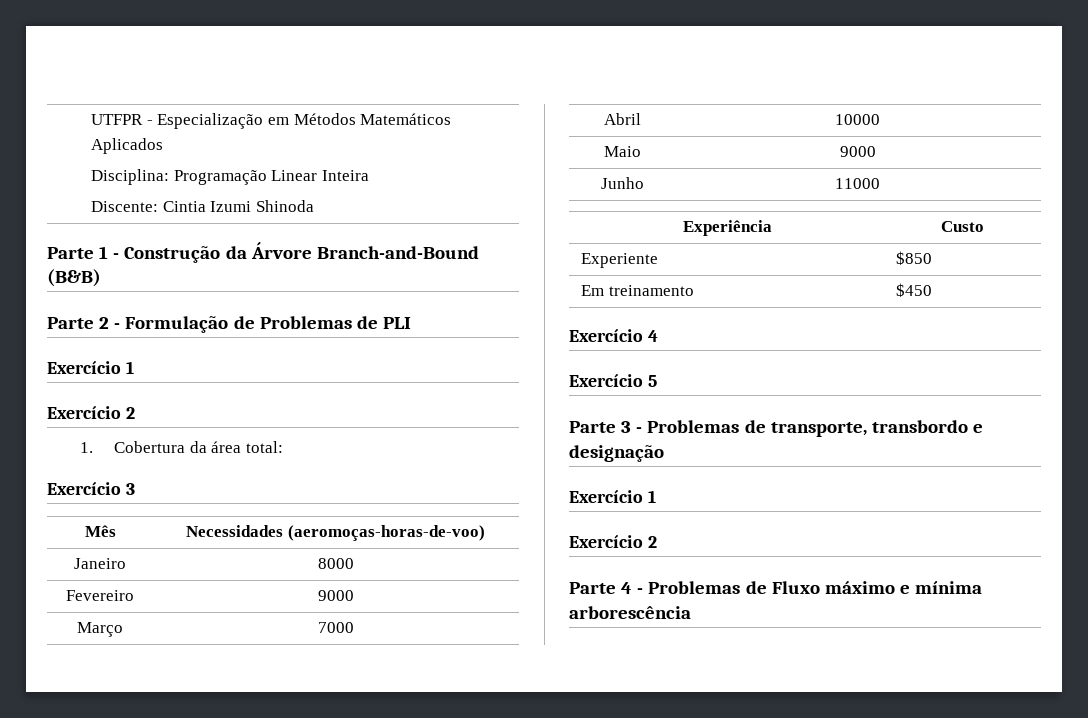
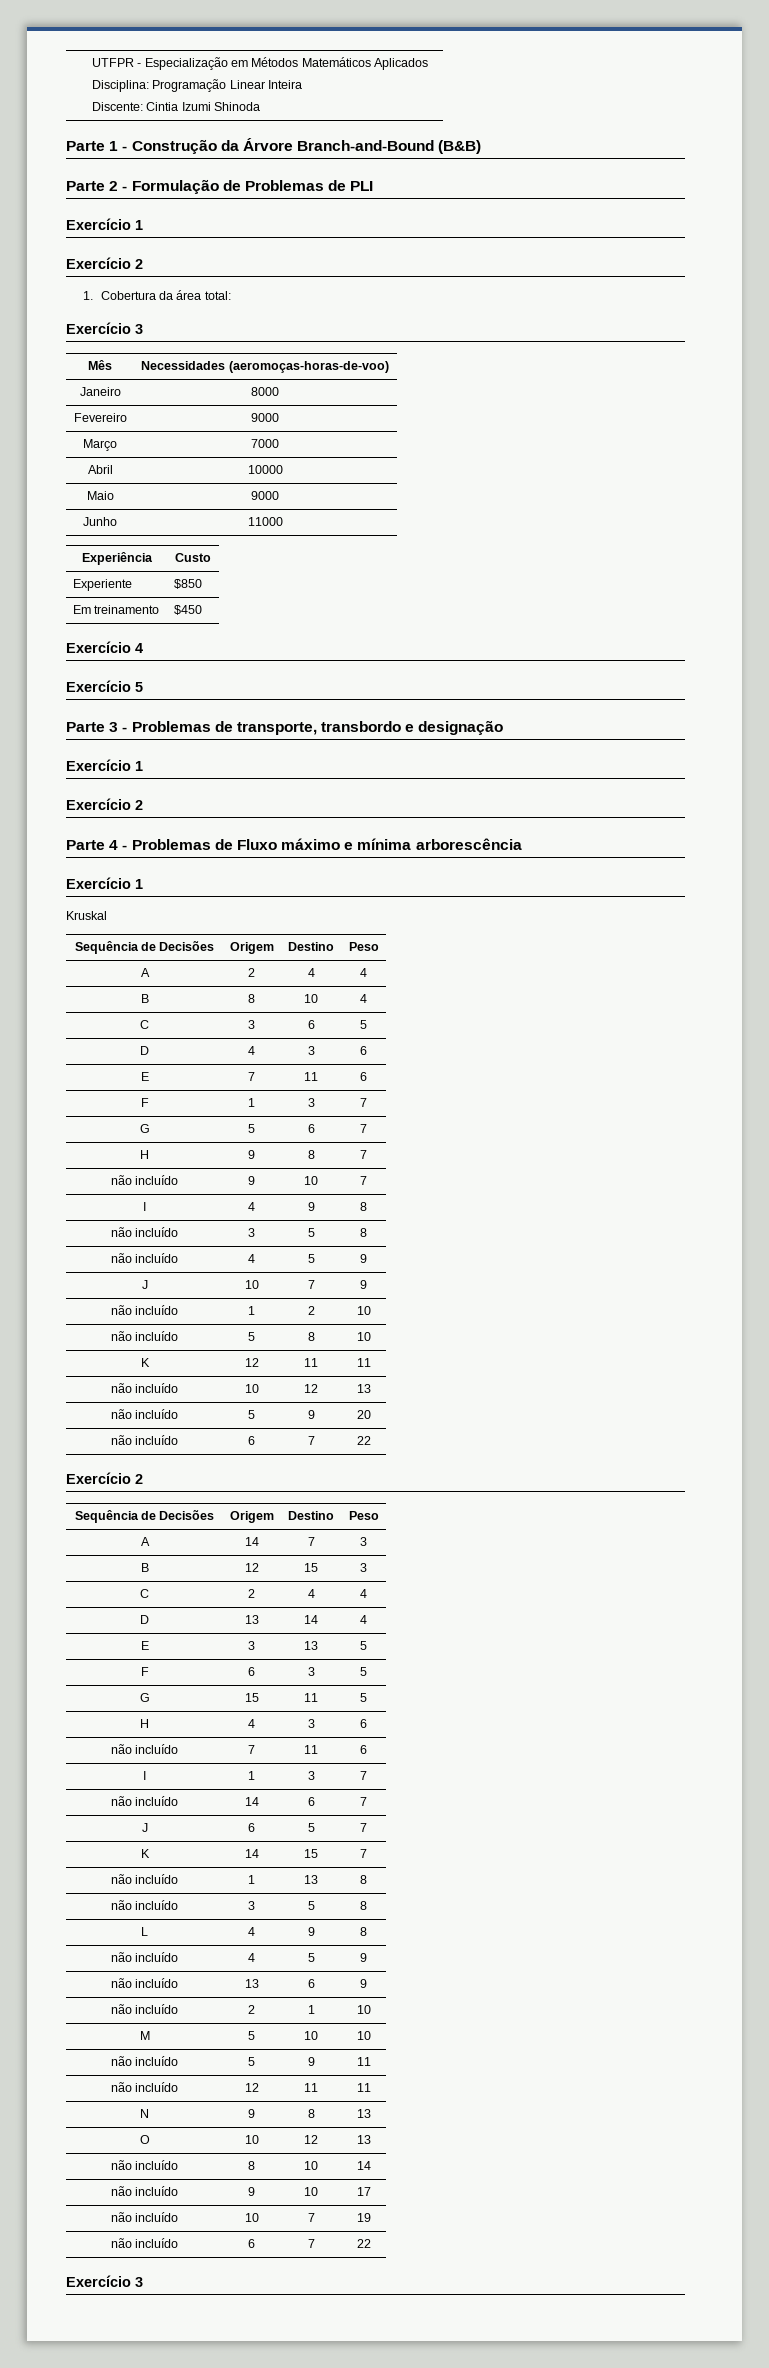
  Parte 4 - Problemas de Fluxo máximo e mínima arborescência
+ Exercício 1
+ Kruskal
+ Sequência de Decisões | Origem | Destino | Peso
+ A | 2 | 4 | 4
+ B | 8 | 10 | 4
+ C | 3 | 6 | 5
+ D | 4 | 3 | 6
+ E | 7 | 11 | 6
+ F | 1 | 3 | 7
+ G | 5 | 6 | 7
+ H | 9 | 8 | 7
+ não incluído | 9 | 10 | 7
+ I | 4 | 9 | 8
+ não incluído | 3 | 5 | 8
+ não incluído | 4 | 5 | 9
+ J | 10 | 7 | 9
+ não incluído | 1 | 2 | 10
+ não incluído | 5 | 8 | 10
+ K | 12 | 11 | 11
+ não incluído | 10 | 12 | 13
+ não incluído | 5 | 9 | 20
+ não incluído | 6 | 7 | 22
+ Exercício 2
+ Sequência de Decisões | Origem | Destino | Peso
+ A | 14 | 7 | 3
+ B | 12 | 15 | 3
+ C | 2 | 4 | 4
+ D | 13 | 14 | 4
+ E | 3 | 13 | 5
+ F | 6 | 3 | 5
+ G | 15 | 11 | 5
+ H | 4 | 3 | 6
+ não incluído | 7 | 11 | 6
+ I | 1 | 3 | 7
+ não incluído | 14 | 6 | 7
+ J | 6 | 5 | 7
+ K | 14 | 15 | 7
+ não incluído | 1 | 13 | 8
+ não incluído | 3 | 5 | 8
+ L | 4 | 9 | 8
+ não incluído | 4 | 5 | 9
+ não incluído | 13 | 6 | 9
+ não incluído | 2 | 1 | 10
+ M | 5 | 10 | 10
+ não incluído | 5 | 9 | 11
+ não incluído | 12 | 11 | 11
+ N | 9 | 8 | 13
+ O | 10 | 12 | 13
+ não incluído | 8 | 10 | 14
+ não incluído | 9 | 10 | 17
+ não incluído | 10 | 7 | 19
+ não incluído | 6 | 7 | 22
+ Exercício 3

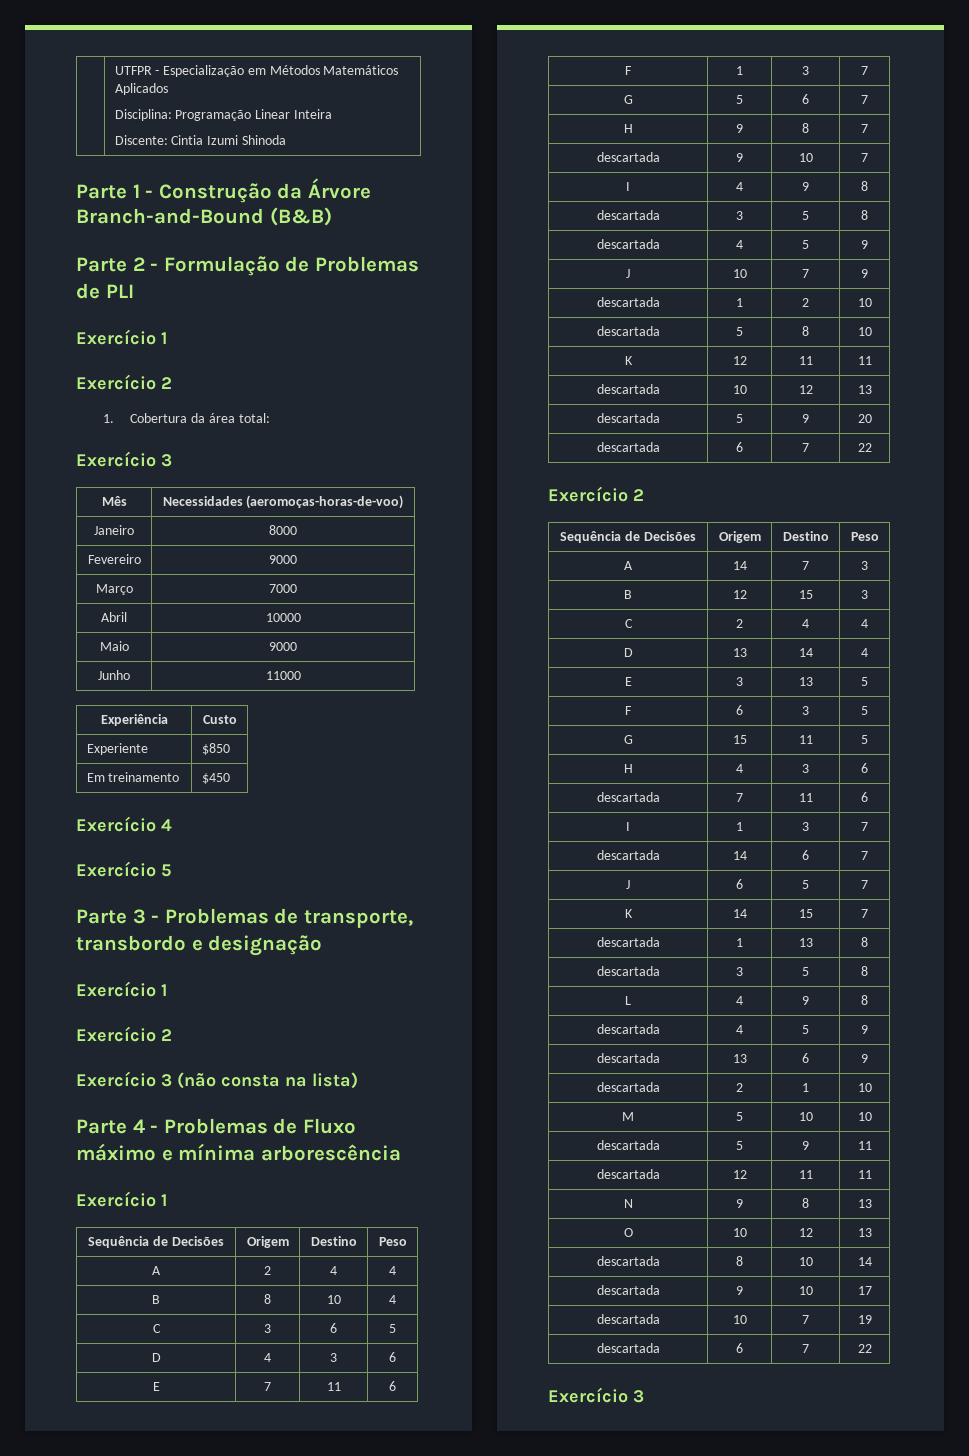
+ Exercício 3 (não consta na lista)
- Kruskal
- não incluído | 9 | 10 | 7
+ descartada | 9 | 10 | 7
  I | 4 | 9 | 8
- não incluído | 3 | 5 | 8
- não incluído | 4 | 5 | 9
+ descartada | 3 | 5 | 8
+ descartada | 4 | 5 | 9
- não incluído | 1 | 2 | 10
+ descartada | 1 | 2 | 10
- não incluído | 5 | 8 | 10
+ descartada | 5 | 8 | 10
- não incluído | 10 | 12 | 13
- não incluído | 5 | 9 | 20
- não incluído | 6 | 7 | 22
+ descartada | 10 | 12 | 13
+ descartada | 5 | 9 | 20
+ descartada | 6 | 7 | 22
- não incluído | 7 | 11 | 6
+ descartada | 7 | 11 | 6
- não incluído | 14 | 6 | 7
+ descartada | 14 | 6 | 7
- não incluído | 1 | 13 | 8
- não incluído | 3 | 5 | 8
+ descartada | 1 | 13 | 8
+ descartada | 3 | 5 | 8
  L | 4 | 9 | 8
- não incluído | 4 | 5 | 9
- não incluído | 13 | 6 | 9
+ descartada | 4 | 5 | 9
+ descartada | 13 | 6 | 9
- não incluído | 2 | 1 | 10
+ descartada | 2 | 1 | 10
- não incluído | 5 | 9 | 11
+ descartada | 5 | 9 | 11
- não incluído | 12 | 11 | 11
+ descartada | 12 | 11 | 11
- não incluído | 8 | 10 | 14
+ descartada | 8 | 10 | 14
- não incluído | 9 | 10 | 17
+ descartada | 9 | 10 | 17
- não incluído | 10 | 7 | 19
- não incluído | 6 | 7 | 22
+ descartada | 10 | 7 | 19
+ descartada | 6 | 7 | 22

